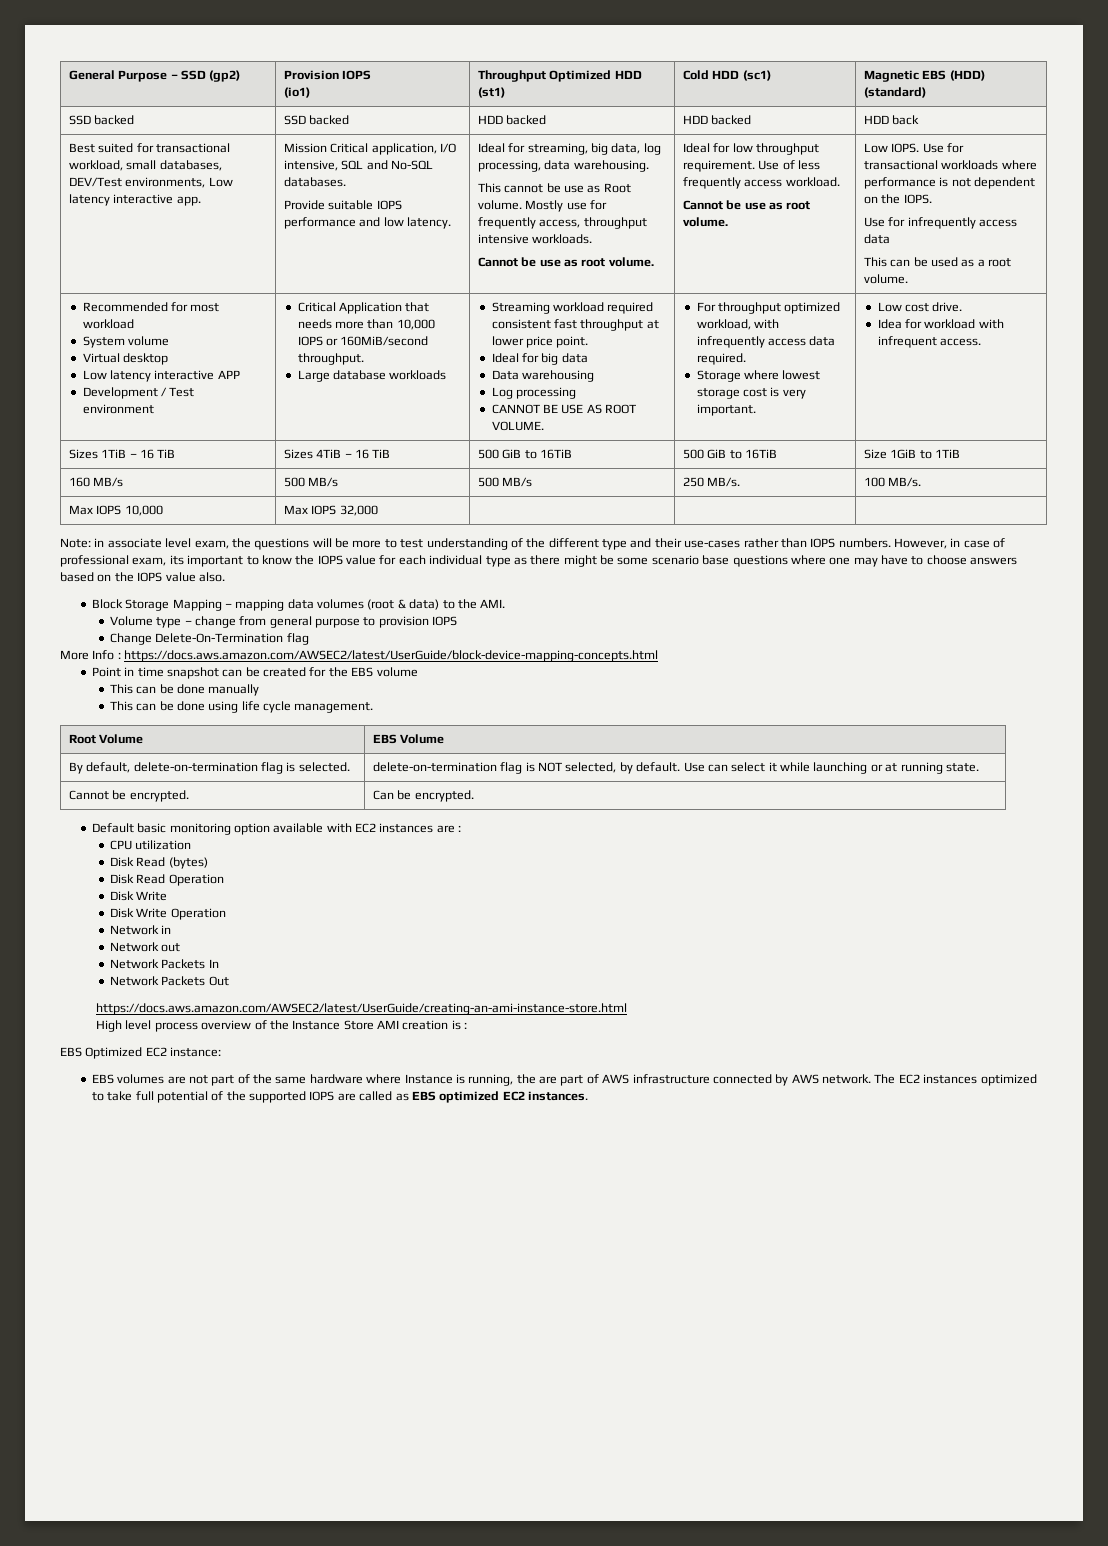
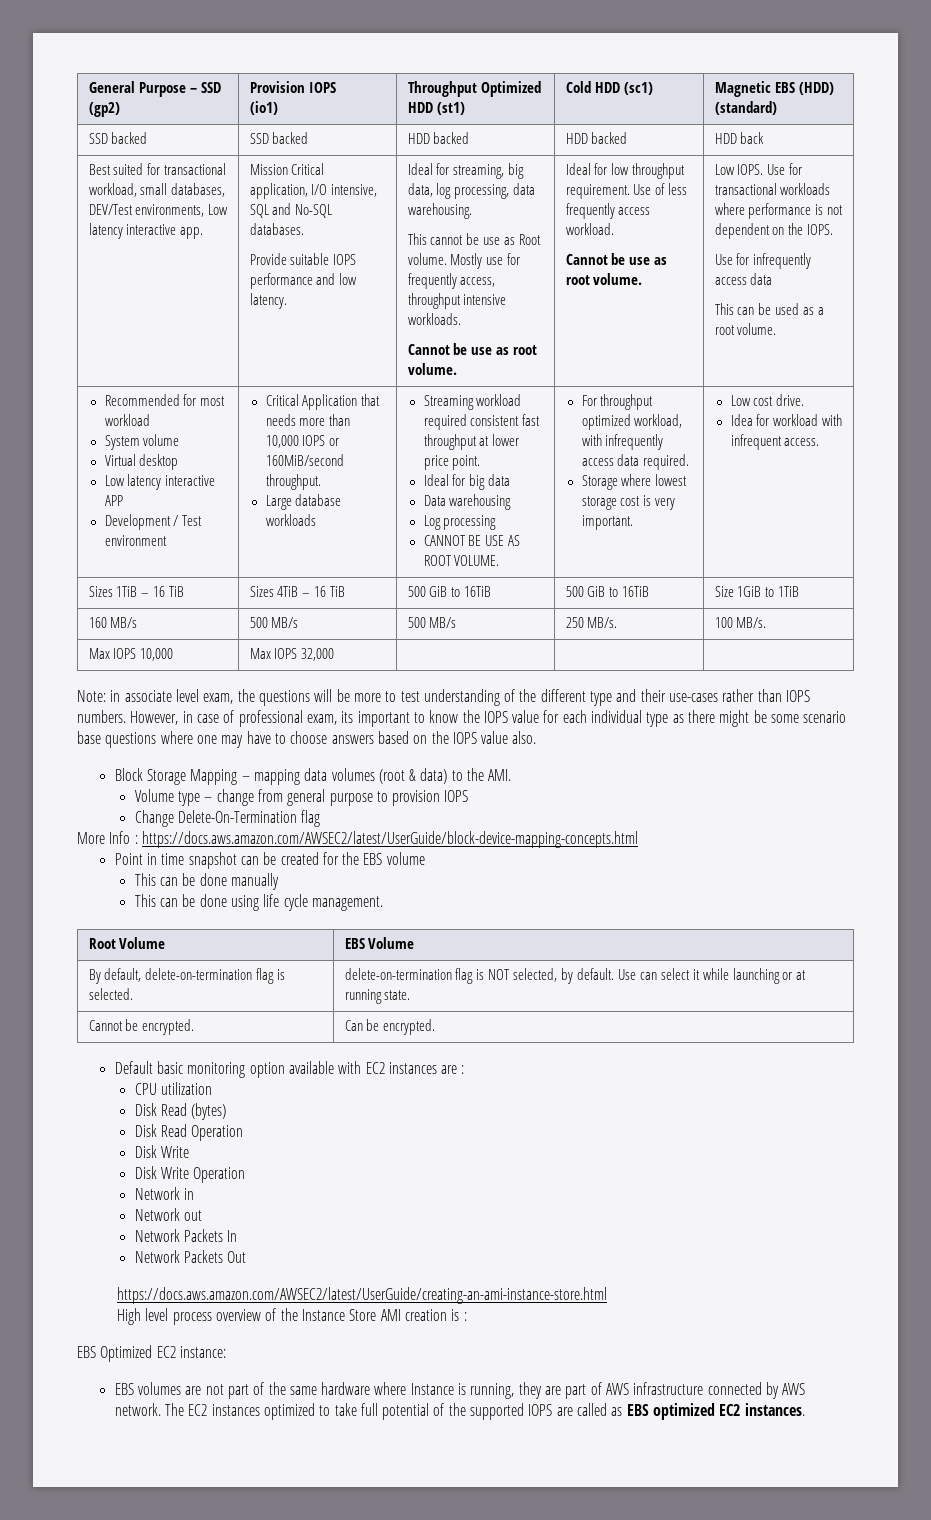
- EBS volumes are not part of the same hardware where Instance is running, the are part of AWS infrastructure connected by AWS network.
+ EBS volumes are not part of the same hardware where Instance is running, they are part of AWS infrastructure connected by AWS network.

